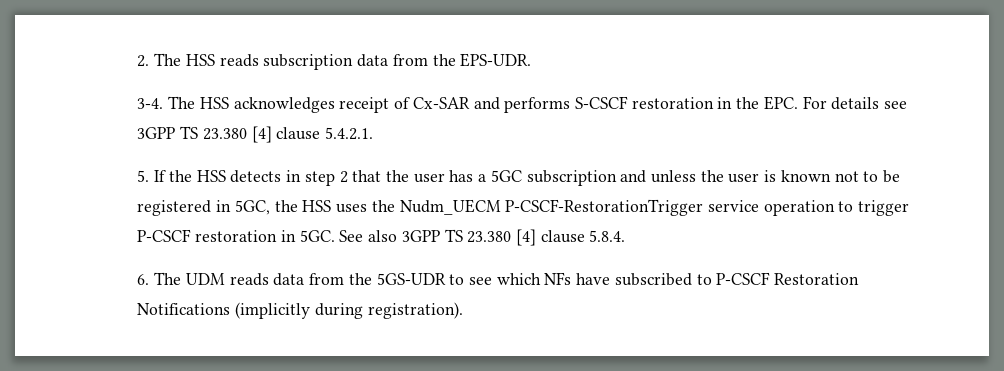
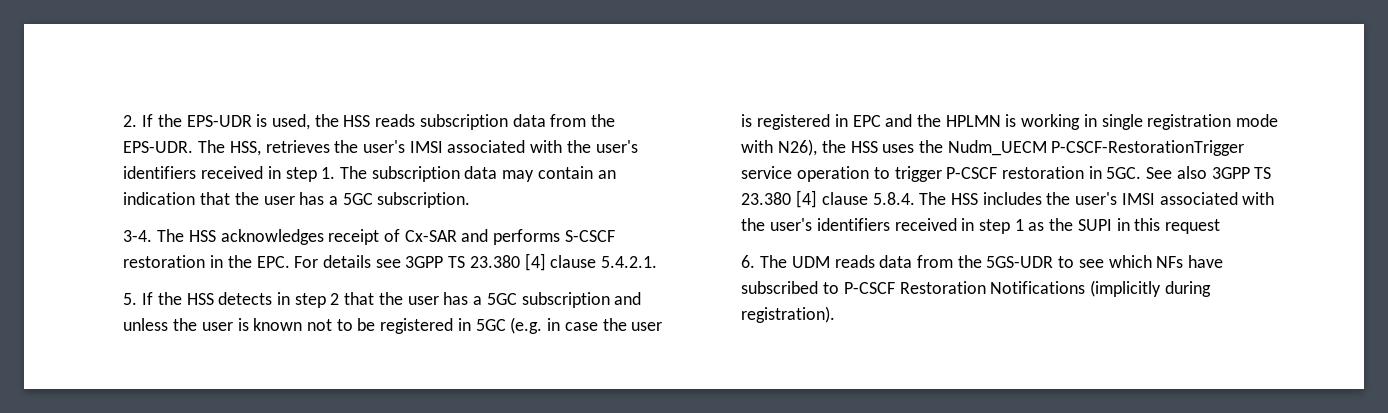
- 2. The HSS reads subscription data from the EPS-UDR.
+ 2. If the EPS-UDR is used, the HSS reads subscription data from the EPS-UDR. The HSS, retrieves the user's IMSI associated with the user's identifiers received in step 1. The subscription data may contain an indication that the user has a 5GC subscription.
- 5. If the HSS detects in step 2 that the user has a 5GC subscription and unless the user is known not to be registered in 5GC, the HSS uses the Nudm_UECM P-CSCF-RestorationTrigger service operation to trigger P-CSCF restoration in 5GC.
+ 5. If the HSS detects in step 2 that the user has a 5GC subscription and unless the user is known not to be registered in 5GC (e.g. in case the user is registered in EPC and the HPLMN is working in single registration mode with N26), the HSS uses the Nudm_UECM P-CSCF-RestorationTrigger service operation to trigger P-CSCF restoration in 5GC.
- See also 3GPP TS 23.380 [4] clause 5.8.4.
+ See also 3GPP TS 23.380 [4] clause 5.8.4. The HSS includes the user's IMSI associated with the user's identifiers received in step 1 as the SUPI in this request

